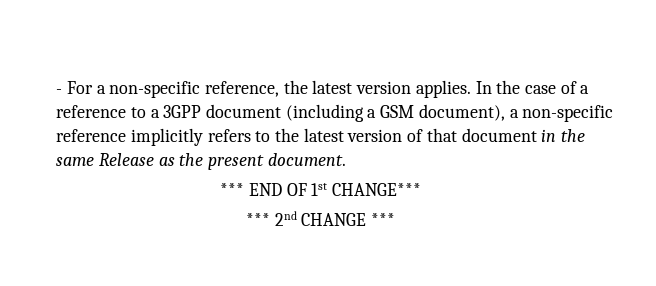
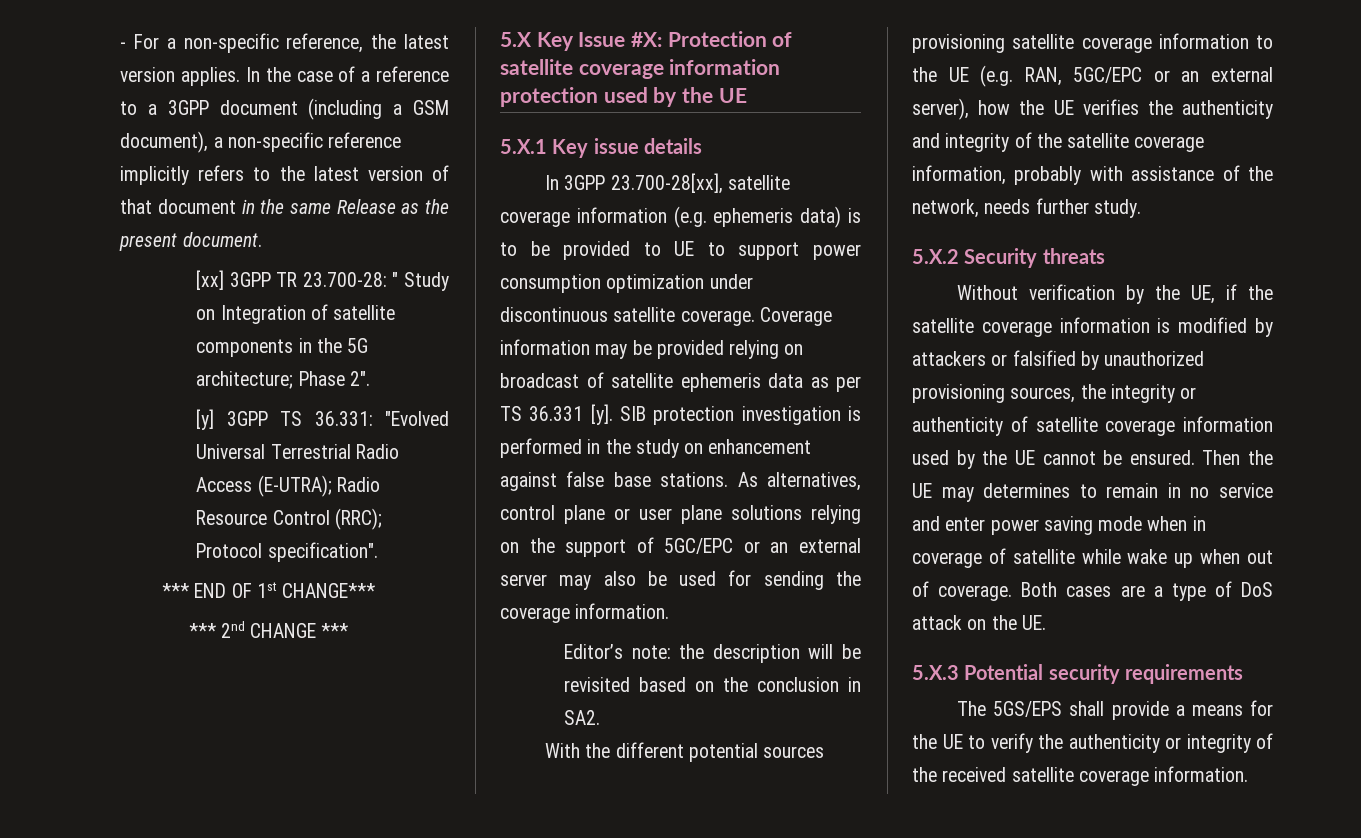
+ [xx] 3GPP TR 23.700-28: " Study on Integration of satellite components in the 5G architecture; Phase 2".
+ [y] 3GPP TS 36.331: "Evolved Universal Terrestrial Radio Access (E-UTRA); Radio Resource Control (RRC); Protocol specification".
+ 5.X Key Issue #X: Protection of satellite coverage information protection used by the UE
+ 5.X.1 Key issue details
+ In 3GPP 23.700-28[xx], satellite coverage information (e.g. ephemeris data) is to be provided to UE to support power consumption optimization under discontinuous satellite coverage. Coverage information may be provided relying on broadcast of satellite ephemeris data as per TS 36.331 [y]. SIB protection investigation is performed in the study on enhancement against false base stations. As alternatives, control plane or user plane solutions relying on the support of 5GC/EPC or an external server may also be used for sending the coverage information.
+ Editor’s note: the description will be revisited based on the conclusion in SA2.
+ With the different potential sources provisioning satellite coverage information to the UE (e.g. RAN, 5GC/EPC or an external server), how the UE verifies the authenticity and integrity of the satellite coverage information, probably with assistance of the network, needs further study.
+ 5.X.2 Security threats
+ Without verification by the UE, if the satellite coverage information is modified by attackers or falsified by unauthorized provisioning sources, the integrity or authenticity of satellite coverage information used by the UE cannot be ensured. Then the UE may determines to remain in no service and enter power saving mode when in coverage of satellite while wake up when out of coverage. Both cases are a type of DoS attack on the UE.
+ 5.X.3 Potential security requirements
+ The 5GS/EPS shall provide a means for the UE to verify the authenticity or integrity of the received satellite coverage information.

